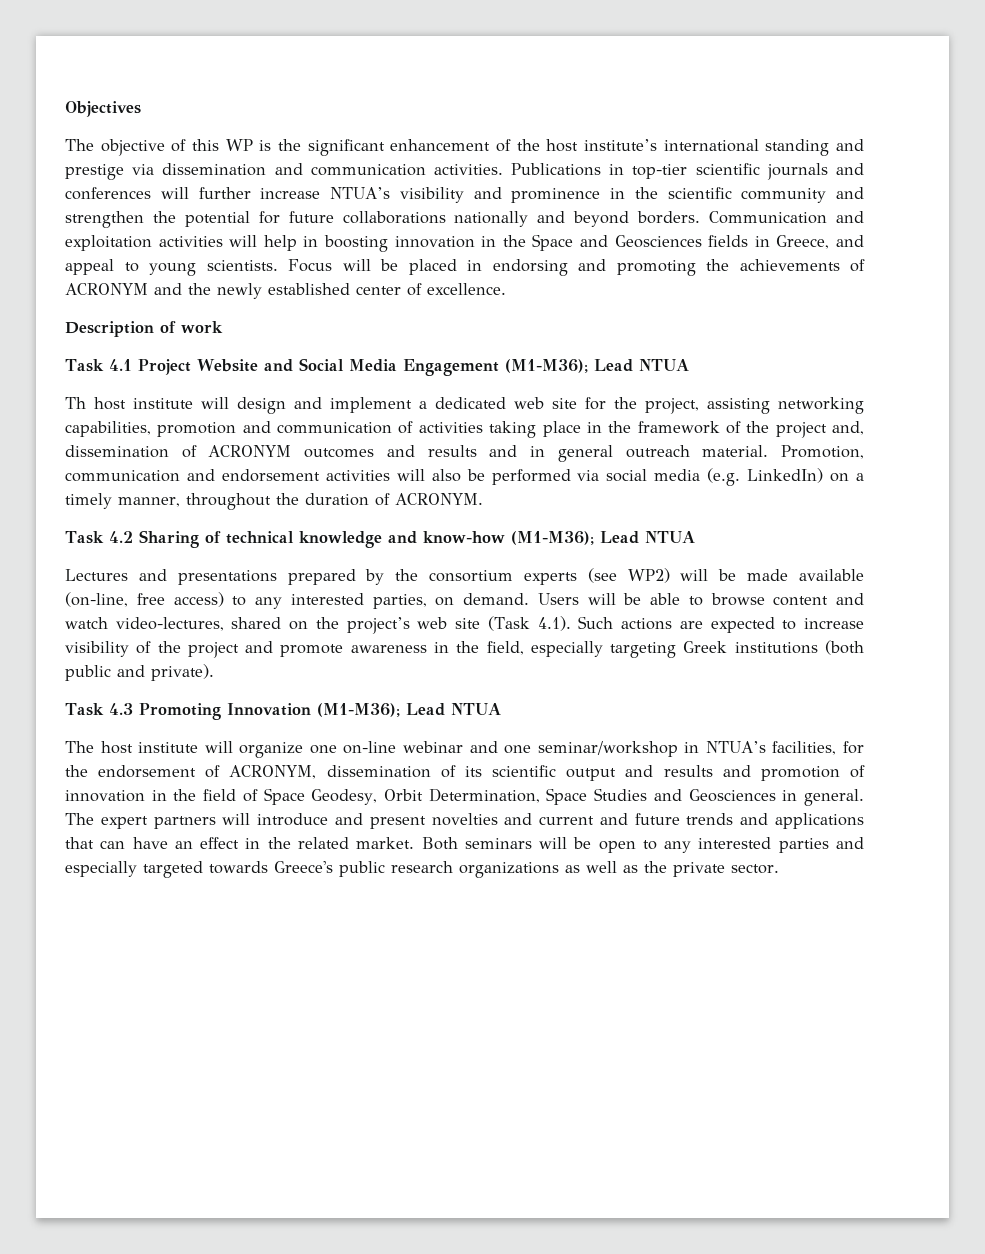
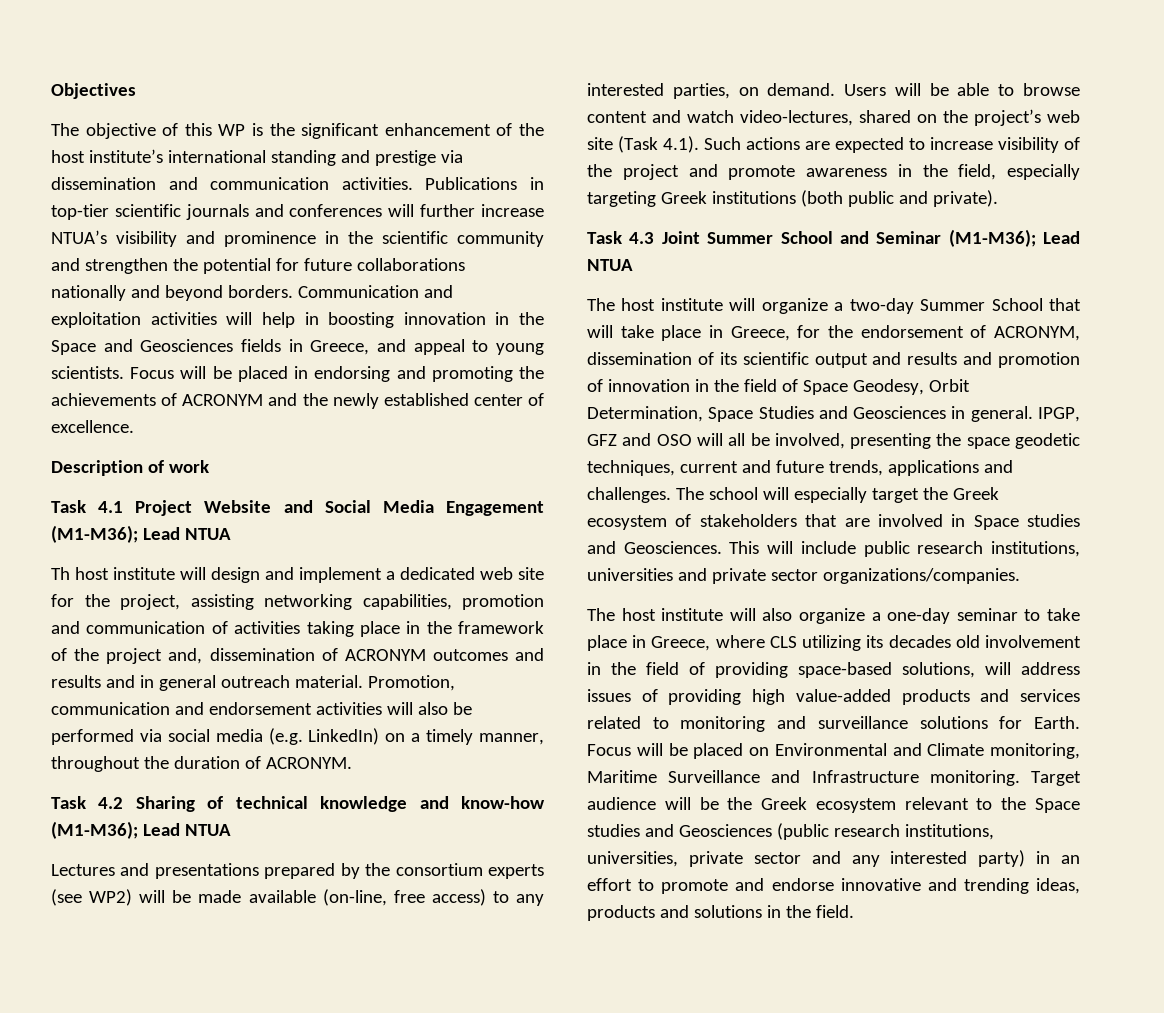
- Task 4.3 Promoting Innovation (M1-M36); Lead NTUA
+ Task 4.3 Joint Summer School and Seminar (M1-M36); Lead NTUA
- The host institute will organize one on-line webinar and one seminar/workshop in NTUA’s facilities, for the endorsement of ACRONYM, dissemination of its scientific output and results and promotion of innovation in the field of Space Geodesy, Orbit Determination, Space Studies and Geosciences in general.
+ The host institute will organize a two-day Summer School that will take place in Greece, for the endorsement of ACRONYM, dissemination of its scientific output and results and promotion of innovation in the field of Space Geodesy, Orbit Determination, Space Studies and Geosciences in general.
- The expert partners will introduce and present novelties and current and future trends and applications that can have an effect in the related market. Both seminars will be open to any interested parties and especially targeted towards Greece's public research organizations as well as the private sector.
+ IPGP, GFZ and OSO will all be involved, presenting the space geodetic techniques, current and future trends, applications and challenges. The school will especially target the Greek ecosystem of stakeholders that are involved in Space studies and Geosciences. This will include public research institutions, universities and private sector organizations/companies.
+ The host institute will also organize a one-day seminar to take place in Greece, where CLS utilizing its decades old involvement in the field of providing space-based solutions, will address issues of providing high value-added products and services related to monitoring and surveillance solutions for Earth. Focus will be placed on Environmental and Climate monitoring, Maritime Surveillance and Infrastructure monitoring. Target audience will be the Greek ecosystem relevant to the Space studies and Geosciences (public research institutions, universities, private sector and any interested party) in an effort to promote and endorse innovative and trending ideas, products and solutions in the field.

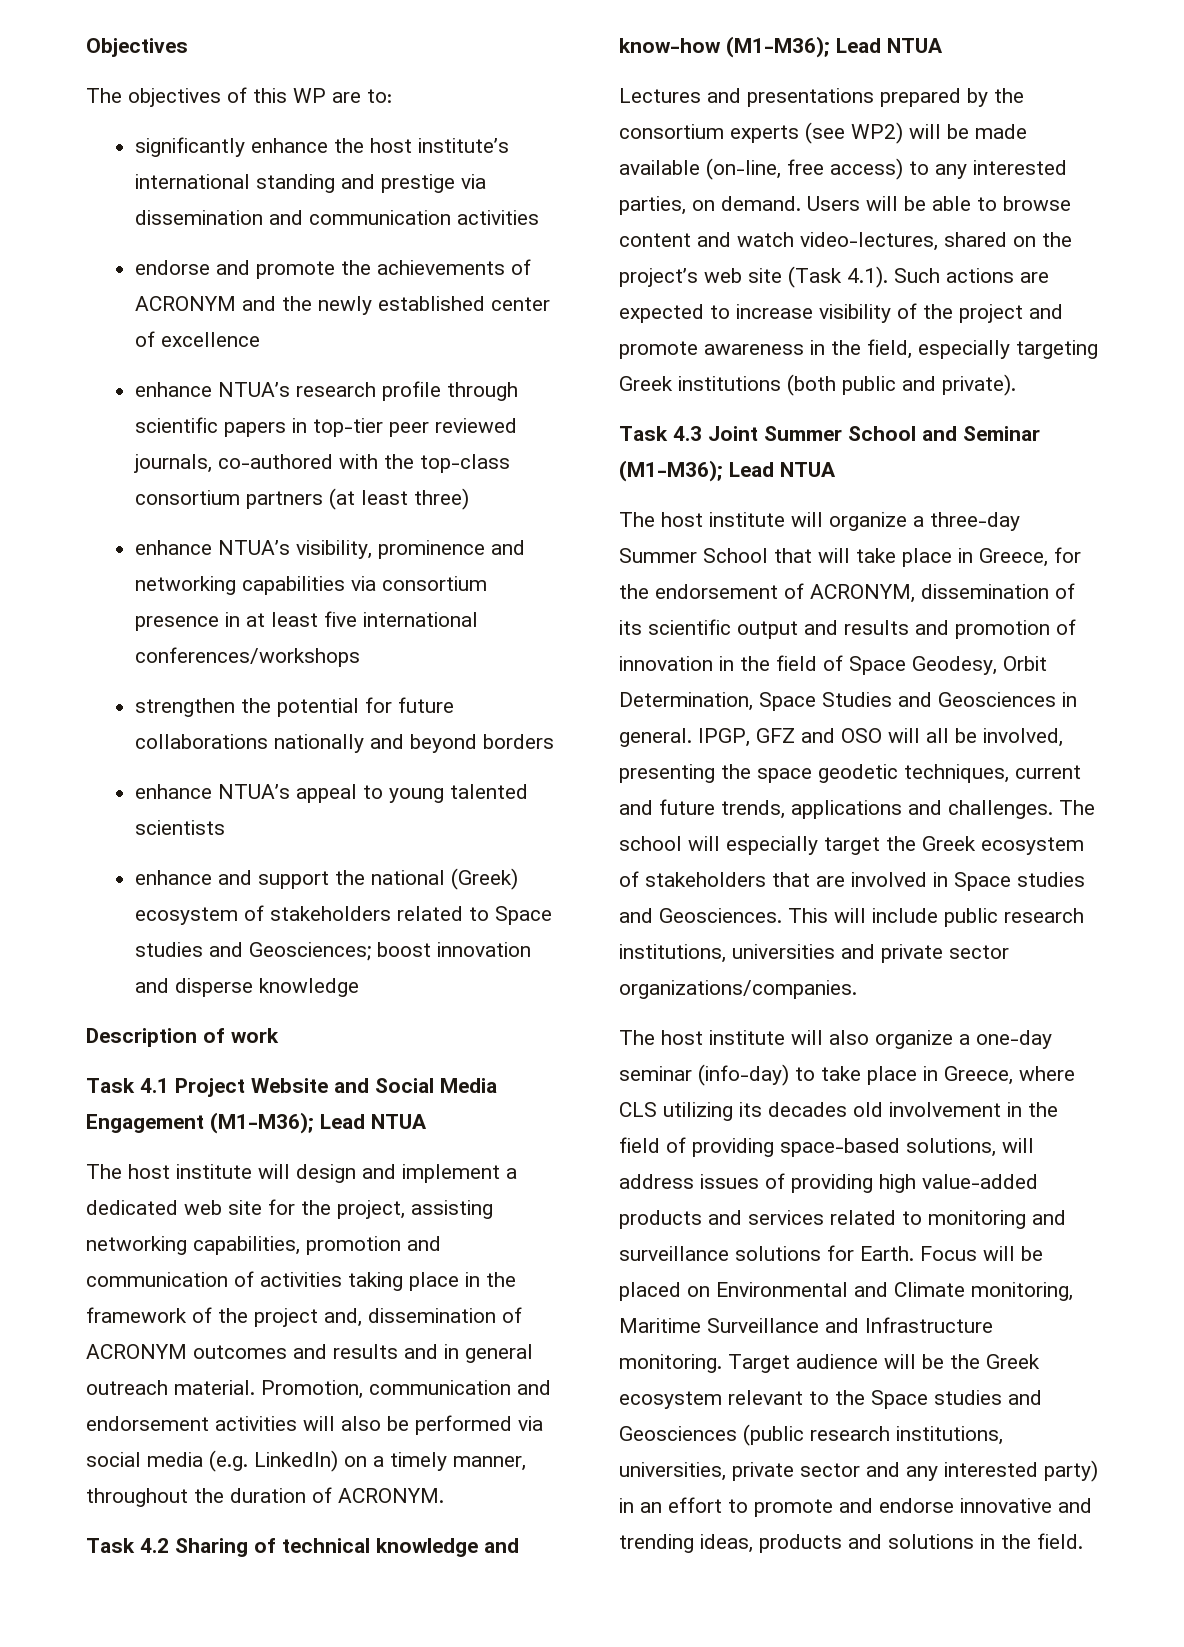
- The objective of this WP is the significant enhancement of the host institute’s international standing and prestige via dissemination and communication activities. Publications in top-tier scientific journals and conferences will further increase NTUA’s visibility and prominence in the scientific community and strengthen the potential for future collaborations nationally and beyond borders. Communication and exploitation activities will help in boosting innovation in the Space and Geosciences fields in Greece, and appeal to young scientists. Focus will be placed in endorsing and promoting the achievements of ACRONYM and the newly established center of excellence.
+ The objectives of this WP are to:
+ significantly enhance the host institute’s international standing and prestige via dissemination and communication activities
+ endorse and promote the achievements of ACRONYM and the newly established center of excellence
+ enhance NTUA’s research profile through scientific papers in top-tier peer reviewed journals, co-authored with the top-class consortium partners (at least three)
+ enhance NTUA’s visibility, prominence and networking capabilities via consortium presence in at least five international conferences/workshops
+ strengthen the potential for future collaborations nationally and beyond borders
+ enhance NTUA’s appeal to young talented scientists
+ enhance and support the national (Greek) ecosystem of stakeholders related to Space studies and Geosciences; boost innovation and disperse knowledge
- Th host institute will design and implement a dedicated web site for the project, assisting networking capabilities, promotion and communication of activities taking place in the framework of the project and, dissemination of ACRONYM outcomes and results and in general outreach material.
+ The host institute will design and implement a dedicated web site for the project, assisting networking capabilities, promotion and communication of activities taking place in the framework of the project and, dissemination of ACRONYM outcomes and results and in general outreach material.
- The host institute will organize a two-day Summer School that will take place in Greece, for the endorsement of ACRONYM, dissemination of its scientific output and results and promotion of innovation in the field of Space Geodesy, Orbit Determination, Space Studies and Geosciences in general.
+ The host institute will organize a three-day Summer School that will take place in Greece, for the endorsement of ACRONYM, dissemination of its scientific output and results and promotion of innovation in the field of Space Geodesy, Orbit Determination, Space Studies and Geosciences in general.
- The host institute will also organize a one-day seminar to take place in Greece, where CLS utilizing its decades old involvement in the field of providing space-based solutions, will address issues of providing high value-added products and services related to monitoring and surveillance solutions for Earth.
+ The host institute will also organize a one-day seminar (info-day) to take place in Greece, where CLS utilizing its decades old involvement in the field of providing space-based solutions, will address issues of providing high value-added products and services related to monitoring and surveillance solutions for Earth.

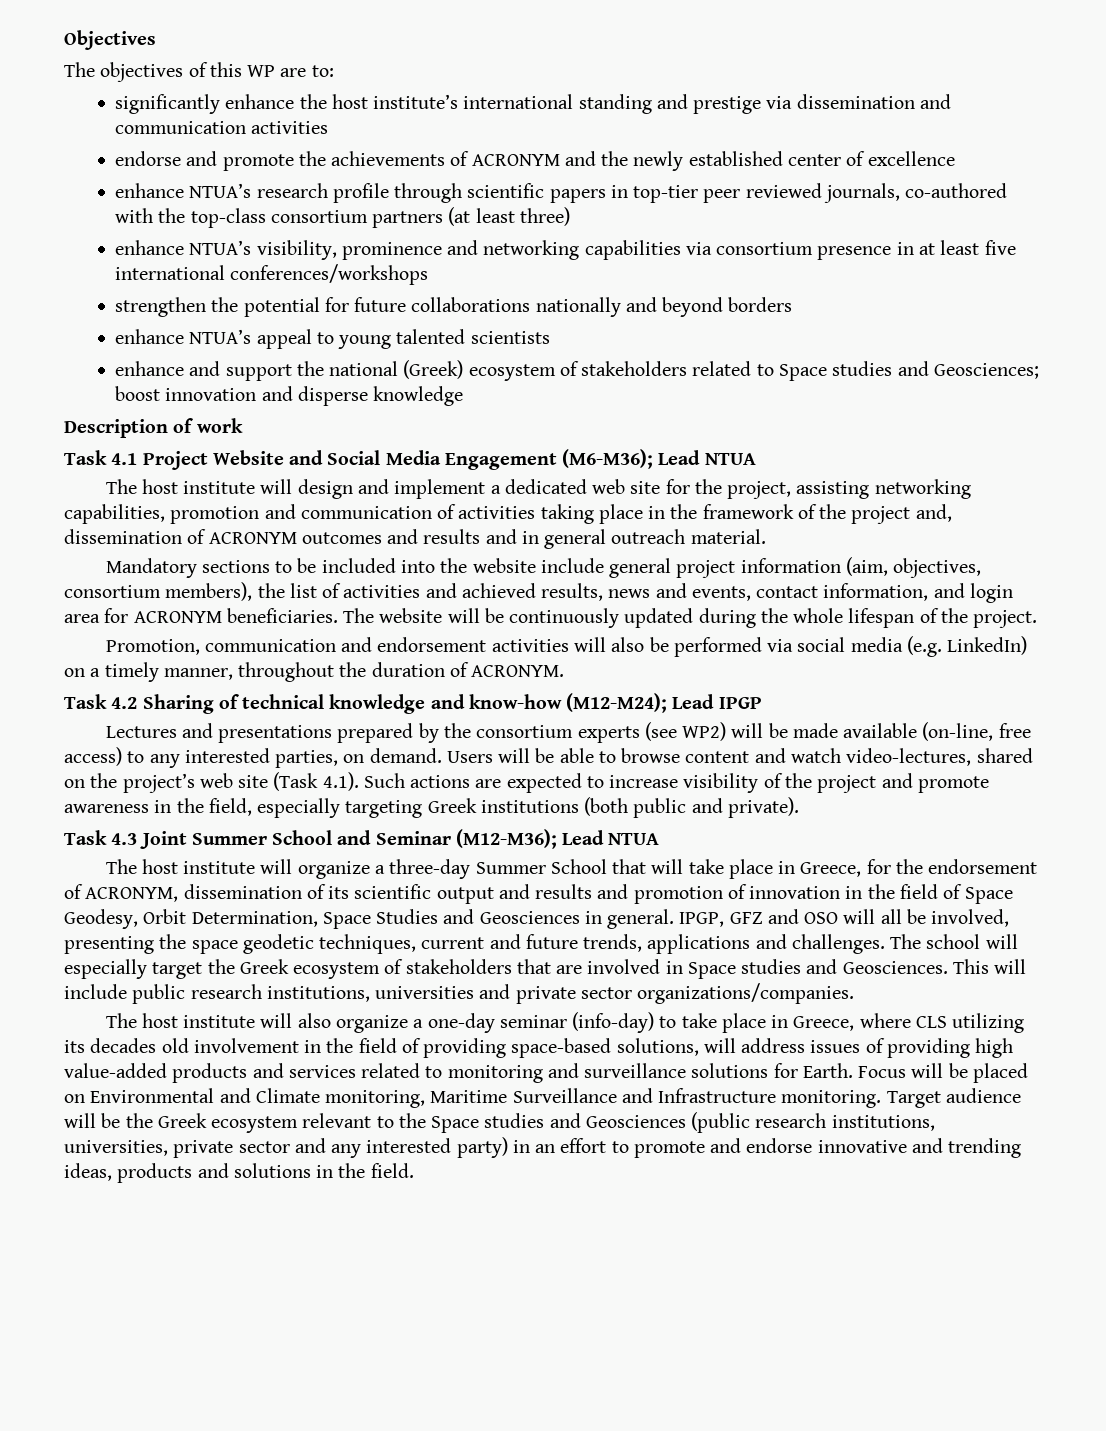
- Task 4.1 Project Website and Social Media Engagement (M1-M36); Lead NTUA
+ Task 4.1 Project Website and Social Media Engagement (M6-M36); Lead NTUA
- The host institute will design and implement a dedicated web site for the project, assisting networking capabilities, promotion and communication of activities taking place in the framework of the project and, dissemination of ACRONYM outcomes and results and in general outreach material. Promotion, communication and endorsement activities will also be performed via social media (e.g. LinkedIn) on a timely manner, throughout the duration of ACRONYM.
+ The host institute will design and implement a dedicated web site for the project, assisting networking capabilities, promotion and communication of activities taking place in the framework of the project and, dissemination of ACRONYM outcomes and results and in general outreach material.
+ Mandatory sections to be included into the website include general project information (aim, objectives, consortium members), the list of activities and achieved results, news and events, contact information, and login area for ACRONYM beneficiaries. The website will be continuously updated during the whole lifespan of the project.
+ Promotion, communication and endorsement activities will also be performed via social media (e.g. LinkedIn) on a timely manner, throughout the duration of ACRONYM.
- Task 4.2 Sharing of technical knowledge and know-how (M1-M36); Lead NTUA
+ Task 4.2 Sharing of technical knowledge and know-how (M12-M24); Lead IPGP
- Task 4.3 Joint Summer School and Seminar (M1-M36); Lead NTUA
+ Task 4.3 Joint Summer School and Seminar (M12-M36); Lead NTUA

